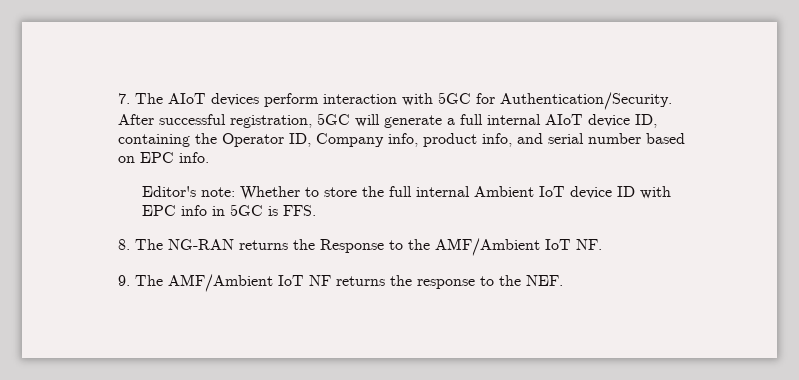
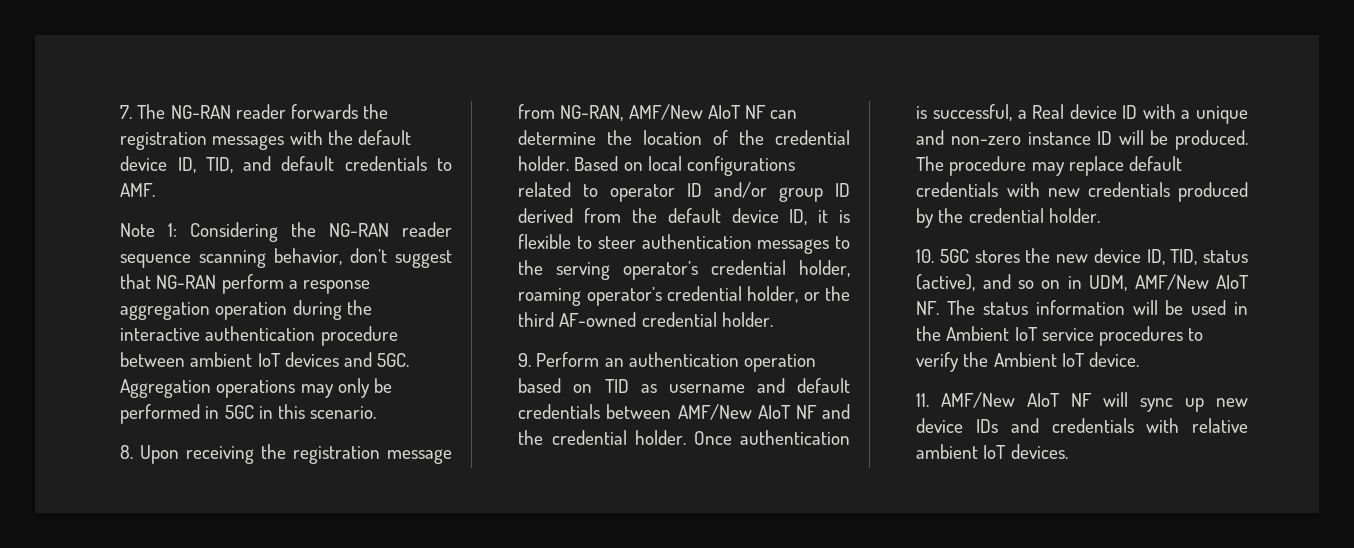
- 7. The AIoT devices perform interaction with 5GC for Authentication/Security. After successful registration, 5GC will generate a full internal AIoT device ID, containing the Operator ID, Company info, product info, and serial number based on EPC info.
- Editor's note: Whether to store the full internal Ambient IoT device ID with EPC info in 5GC is FFS.
- 8. The NG-RAN returns the Response to the AMF/Ambient IoT NF.
- 9. The AMF/Ambient IoT NF returns the response to the NEF.
+ 7. The NG-RAN reader forwards the registration messages with the default device ID, TID, and default credentials to AMF.
+ Note 1: Considering the NG-RAN reader sequence scanning behavior, don’t suggest that NG-RAN perform a response aggregation operation during the interactive authentication procedure between ambient IoT devices and 5GC. Aggregation operations may only be performed in 5GC in this scenario.
+ 8. Upon receiving the registration message from NG-RAN, AMF/New AIoT NF can determine the location of the credential holder. Based on local configurations related to operator ID and/or group ID derived from the default device ID, it is flexible to steer authentication messages to the serving operator’s credential holder, roaming operator’s credential holder, or the third AF-owned credential holder.
+ 9. Perform an authentication operation based on TID as username and default credentials between AMF/New AIoT NF and the credential holder. Once authentication is successful, a Real device ID with a unique and non-zero instance ID will be produced. The procedure may replace default credentials with new credentials produced by the credential holder.
+ 10. 5GC stores the new device ID, TID, status (active), and so on in UDM, AMF/New AIoT NF. The status information will be used in the Ambient IoT service procedures to verify the Ambient IoT device.
+ 11. AMF/New AIoT NF will sync up new device IDs and credentials with relative ambient IoT devices.

